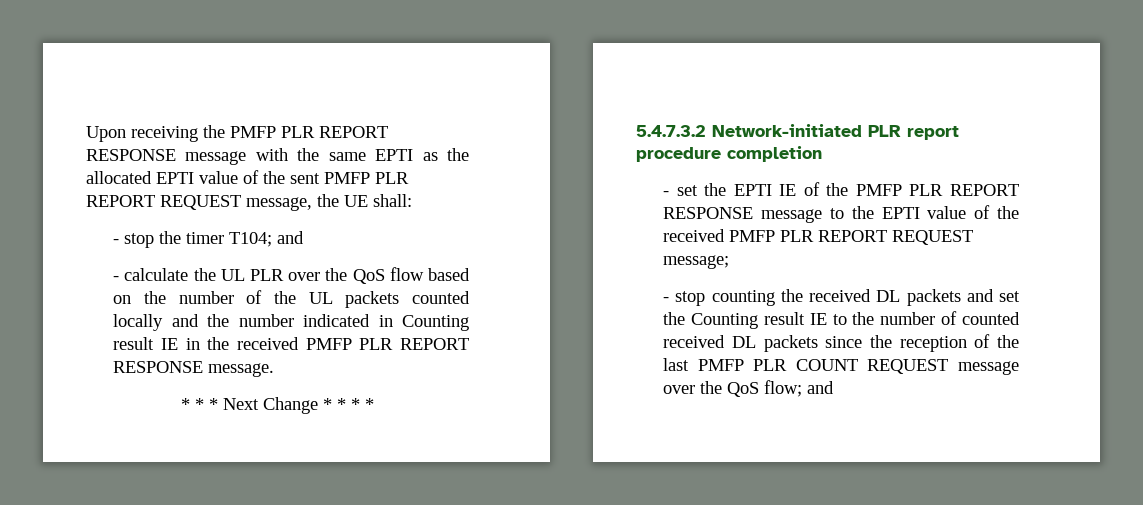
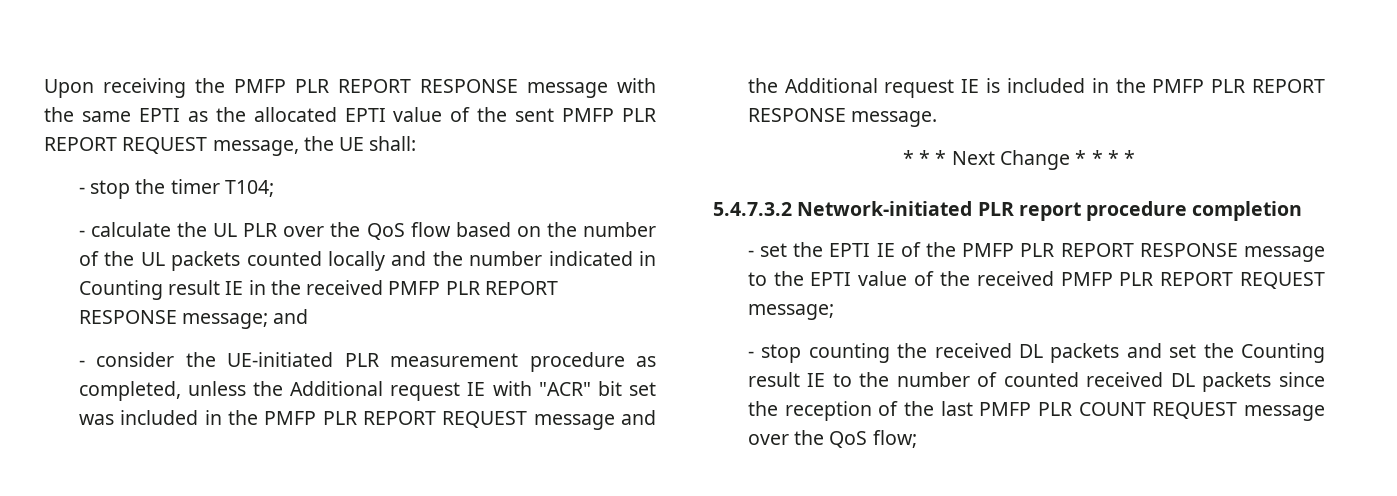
- - stop the timer T104; and
+ - stop the timer T104;
- - calculate the UL PLR over the QoS flow based on the number of the UL packets counted locally and the number indicated in Counting result IE in the received PMFP PLR REPORT RESPONSE message.
+ - calculate the UL PLR over the QoS flow based on the number of the UL packets counted locally and the number indicated in Counting result IE in the received PMFP PLR REPORT RESPONSE message; and
+ - consider the UE-initiated PLR measurement procedure as completed, unless the Additional request IE with "ACR" bit set was included in the PMFP PLR REPORT REQUEST message and the Additional request IE is included in the PMFP PLR REPORT RESPONSE message.
- - stop counting the received DL packets and set the Counting result IE to the number of counted received DL packets since the reception of the last PMFP PLR COUNT REQUEST message over the QoS flow; and
+ - stop counting the received DL packets and set the Counting result IE to the number of counted received DL packets since the reception of the last PMFP PLR COUNT REQUEST message over the QoS flow;

